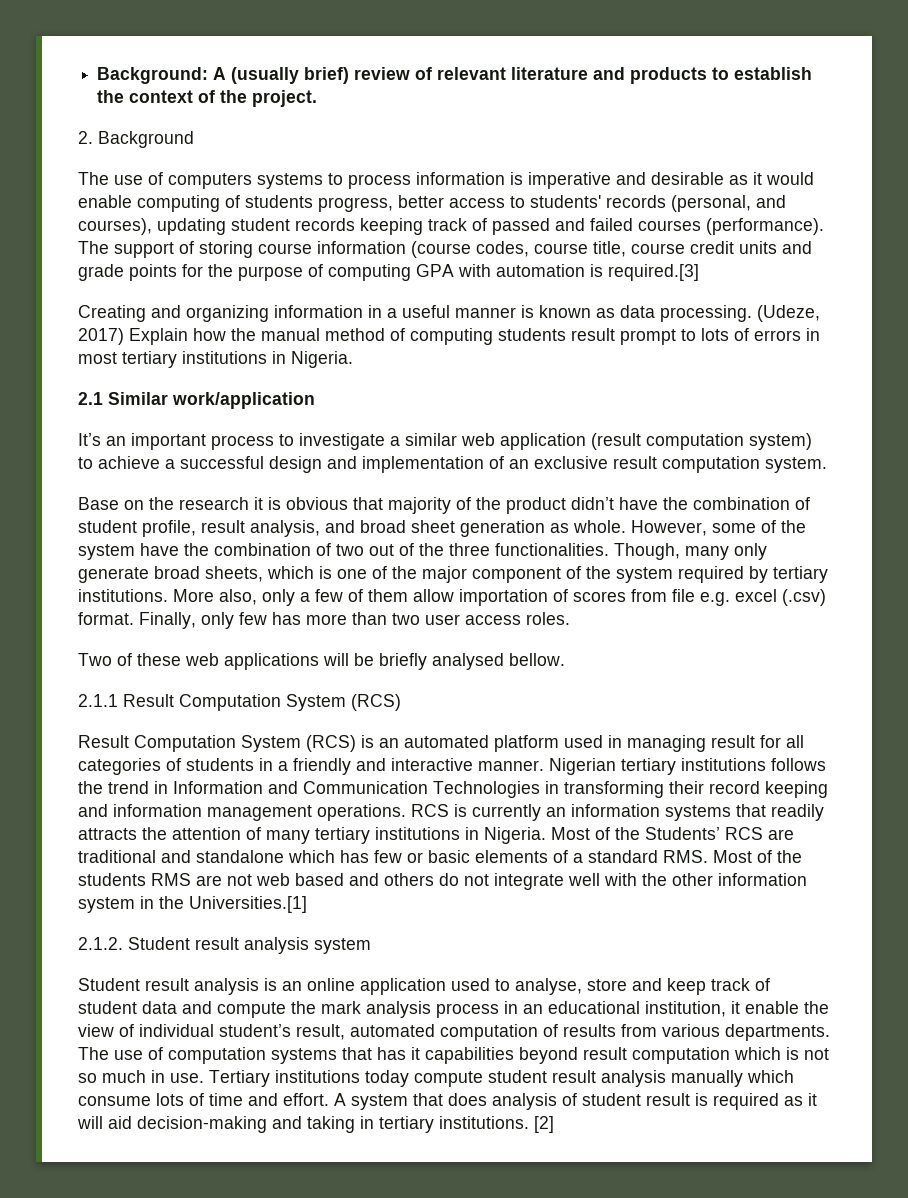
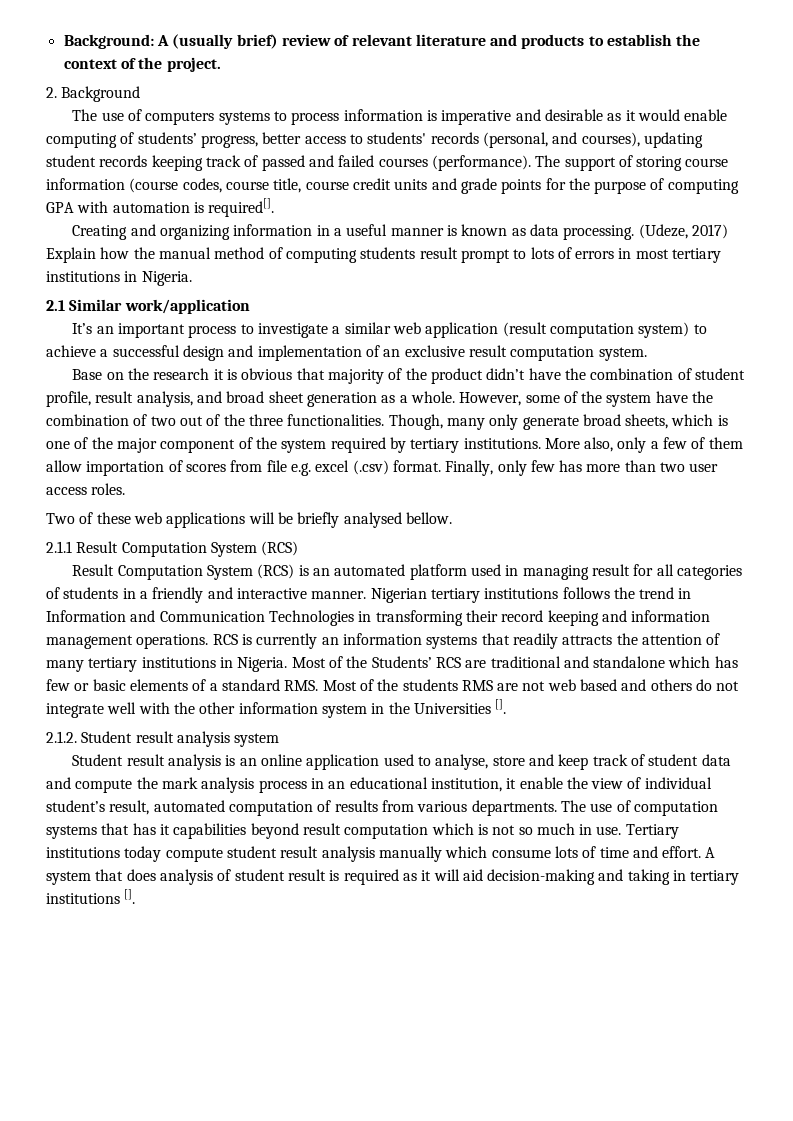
- The use of computers systems to process information is imperative and desirable as it would enable computing of students progress, better access to students' records (personal, and courses), updating student records keeping track of passed and failed courses (performance).
+ The use of computers systems to process information is imperative and desirable as it would enable computing of students’ progress, better access to students' records (personal, and courses), updating student records keeping track of passed and failed courses (performance).
- The support of storing course information (course codes, course title, course credit units and grade points for the purpose of computing GPA with automation is required.[3]
+ The support of storing course information (course codes, course title, course credit units and grade points for the purpose of computing GPA with automation is required[].
- Base on the research it is obvious that majority of the product didn’t have the combination of student profile, result analysis, and broad sheet generation as whole.
+ Base on the research it is obvious that majority of the product didn’t have the combination of student profile, result analysis, and broad sheet generation as a whole.
- Most of the Students’ RCS are traditional and standalone which has few or basic elements of a standard RMS. Most of the students RMS are not web based and others do not integrate well with the other information system in the Universities.[1]
+ Most of the Students’ RCS are traditional and standalone which has few or basic elements of a standard RMS. Most of the students RMS are not web based and others do not integrate well with the other information system in the Universities [].
- A system that does analysis of student result is required as it will aid decision-making and taking in tertiary institutions. [2]
+ A system that does analysis of student result is required as it will aid decision-making and taking in tertiary institutions [].

